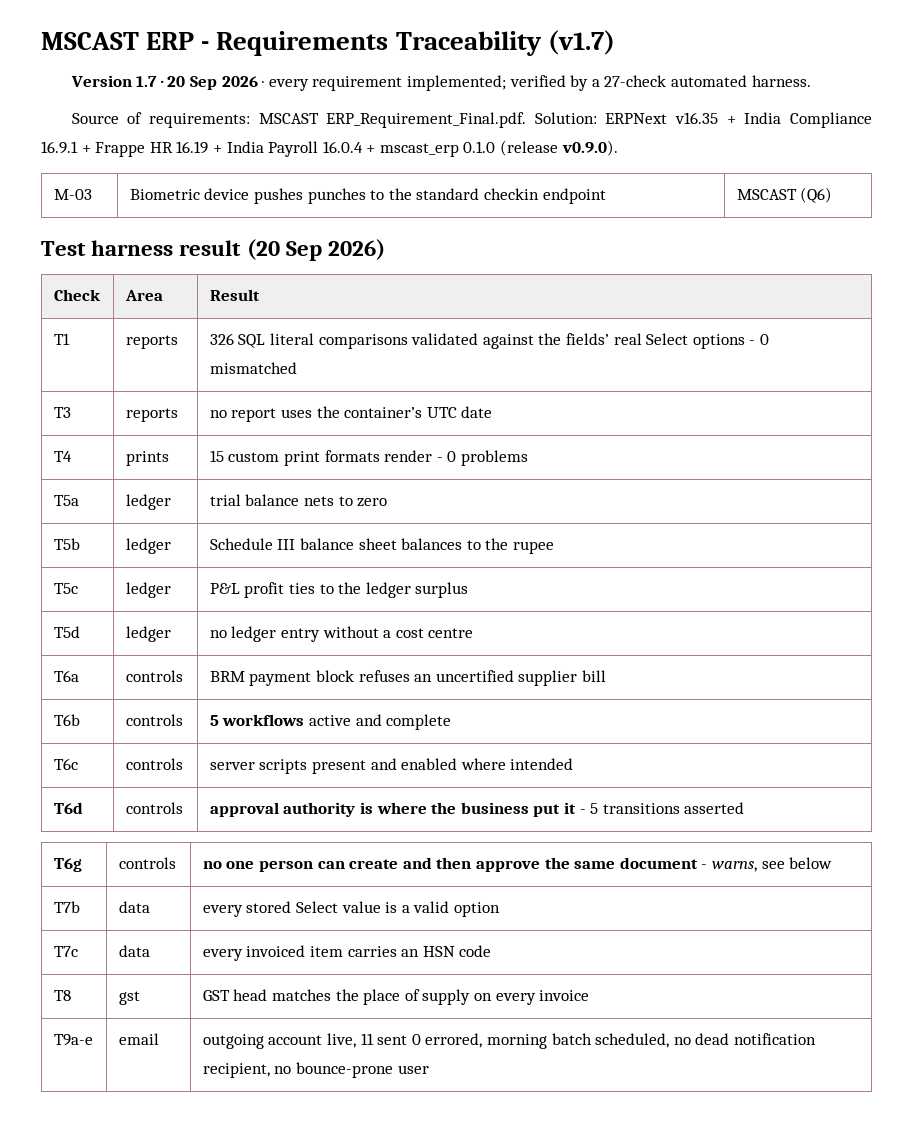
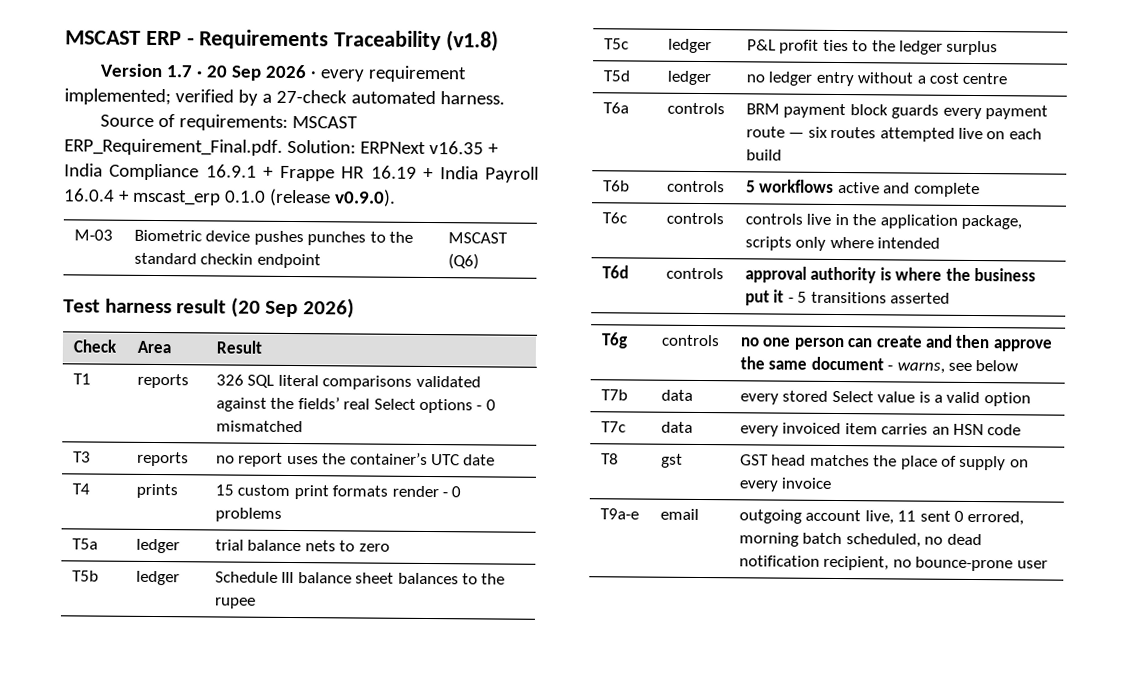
- MSCAST ERP - Requirements Traceability (v1.7)
+ MSCAST ERP - Requirements Traceability (v1.8)
- T6a | controls | BRM payment block refuses an uncertified supplier bill
+ T6a | controls | BRM payment block guards every payment route — six routes attempted live on each build
- T6c | controls | server scripts present and enabled where intended
+ T6c | controls | controls live in the application package, scripts only where intended

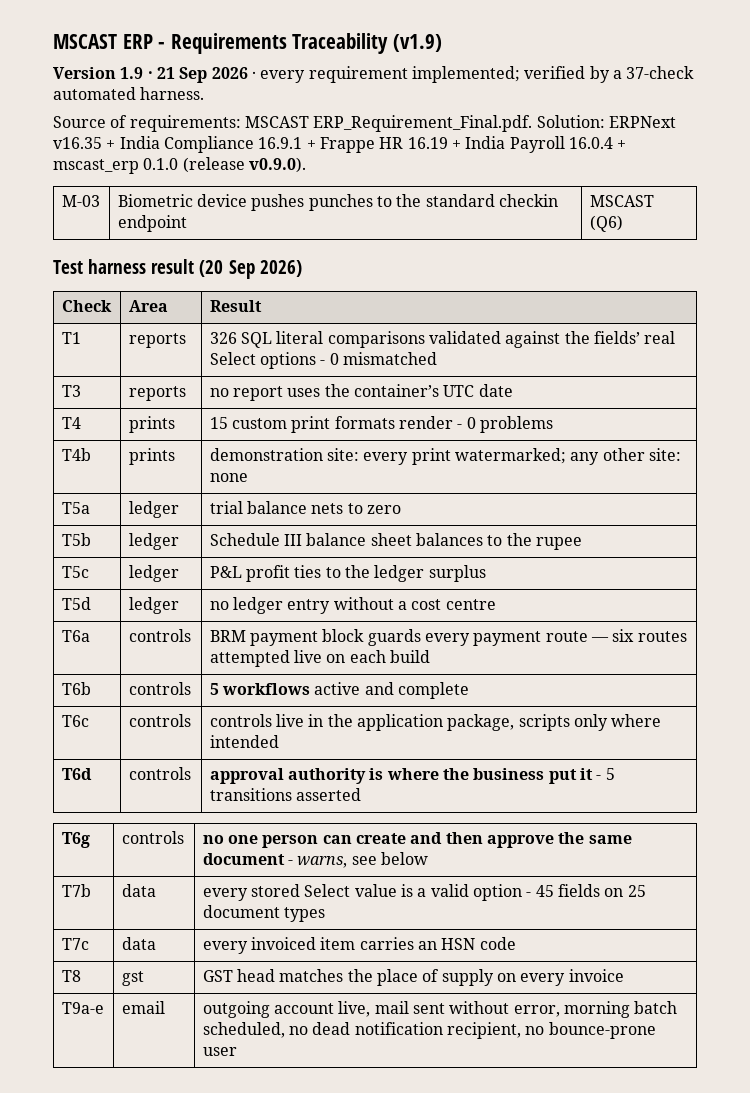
- MSCAST ERP - Requirements Traceability (v1.8)
+ MSCAST ERP - Requirements Traceability (v1.9)
- Version 1.7 · 20 Sep 2026 · every requirement implemented; verified by a 27-check automated harness.
+ Version 1.9 · 21 Sep 2026 · every requirement implemented; verified by a 37-check automated harness.
+ T4b | prints | demonstration site: every print watermarked; any other site: none
- T7b | data | every stored Select value is a valid option
+ T7b | data | every stored Select value is a valid option - 45 fields on 25 document types
- T9a-e | email | outgoing account live, 11 sent 0 errored, morning batch scheduled, no dead notification recipient, no bounce-prone user
+ T9a-e | email | outgoing account live, mail sent without error, morning batch scheduled, no dead notification recipient, no bounce-prone user

